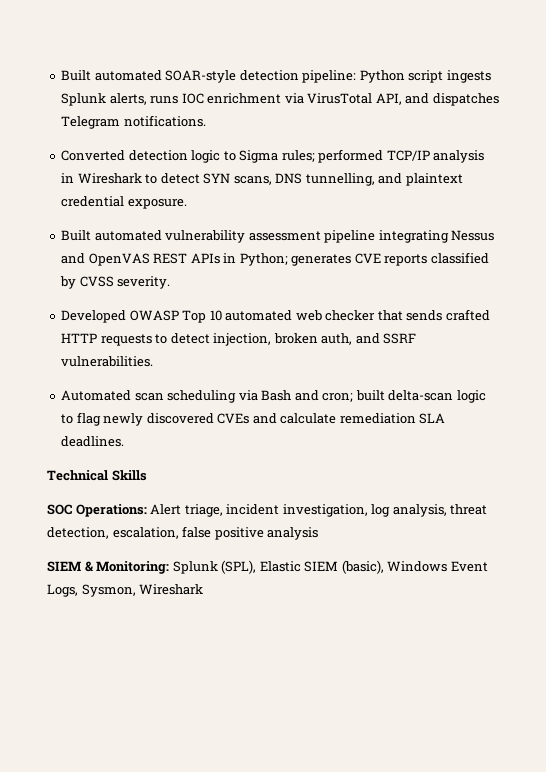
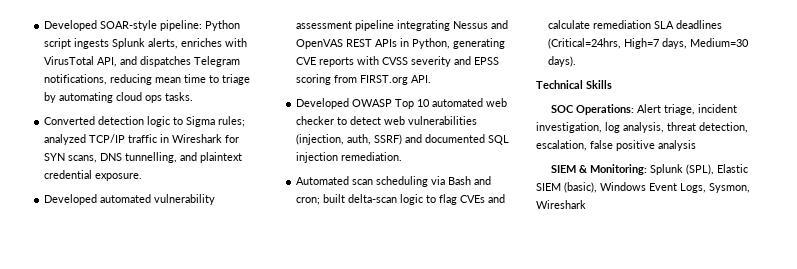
- Built automated SOAR-style detection pipeline: Python script ingests Splunk alerts, runs IOC enrichment via VirusTotal API, and dispatches Telegram notifications.
+ Developed SOAR-style pipeline: Python script ingests Splunk alerts, enriches with VirusTotal API, and dispatches Telegram notifications, reducing mean time to triage by automating cloud ops tasks.
- Converted detection logic to Sigma rules; performed TCP/IP analysis in Wireshark to detect SYN scans, DNS tunnelling, and plaintext credential exposure.
+ Converted detection logic to Sigma rules; analyzed TCP/IP traffic in Wireshark for SYN scans, DNS tunnelling, and plaintext credential exposure.
- Built automated vulnerability assessment pipeline integrating Nessus and OpenVAS REST APIs in Python; generates CVE reports classified by CVSS severity.
+ Developed automated vulnerability assessment pipeline integrating Nessus and OpenVAS REST APIs in Python, generating CVE reports with CVSS severity and EPSS scoring from FIRST.org API.
- Developed OWASP Top 10 automated web checker that sends crafted HTTP requests to detect injection, broken auth, and SSRF vulnerabilities.
+ Developed OWASP Top 10 automated web checker to detect web vulnerabilities (injection, auth, SSRF) and documented SQL injection remediation.
- Automated scan scheduling via Bash and cron; built delta-scan logic to flag newly discovered CVEs and calculate remediation SLA deadlines.
+ Automated scan scheduling via Bash and cron; built delta-scan logic to flag CVEs and calculate remediation SLA deadlines (Critical=24hrs, High=7 days, Medium=30 days).

